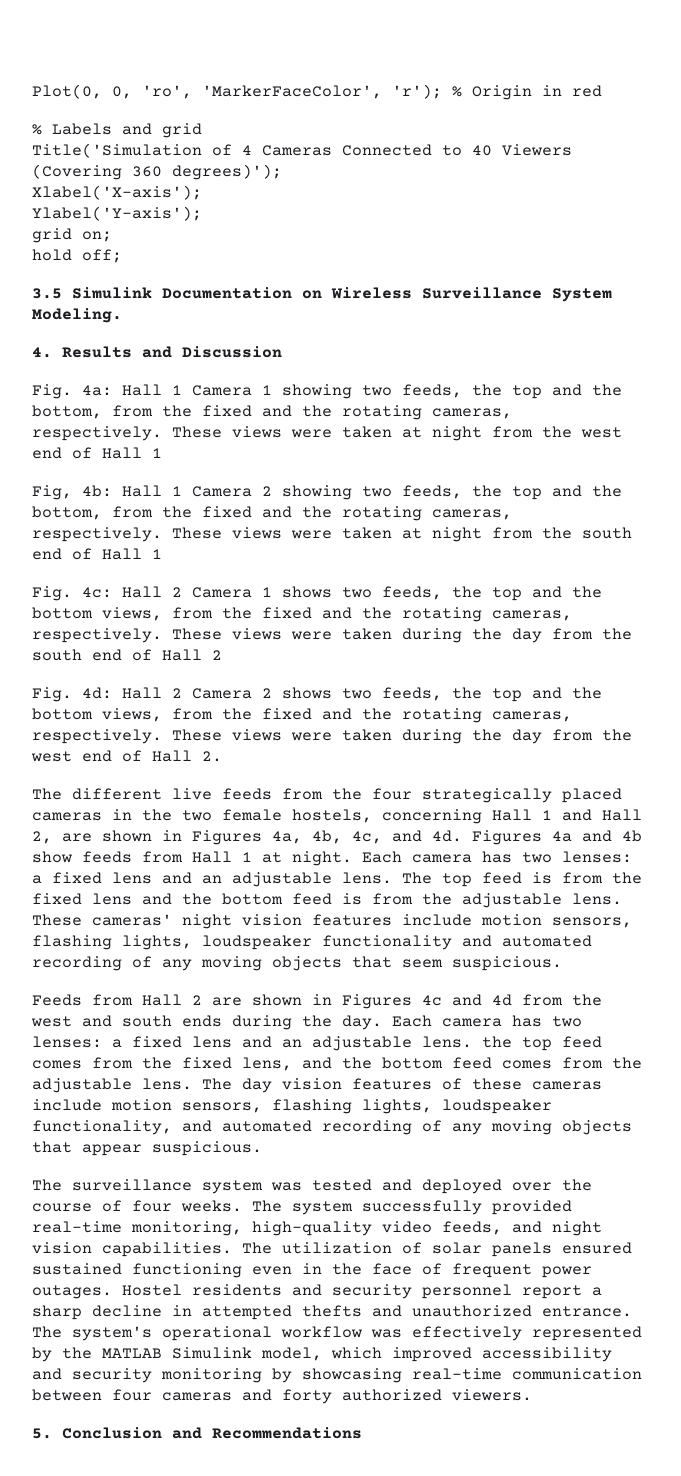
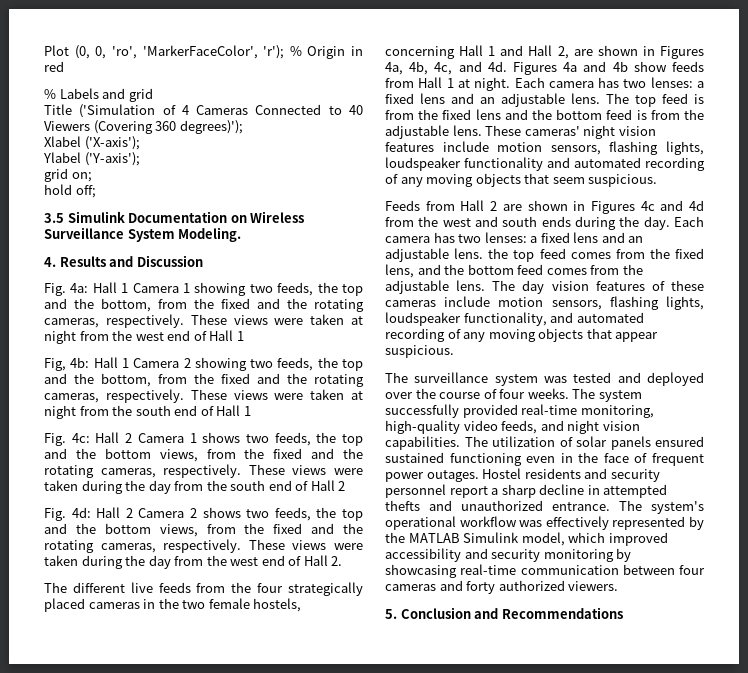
- Plot(0, 0, 'ro', 'MarkerFaceColor', 'r'); % Origin in red
+ Plot (0, 0, 'ro', 'MarkerFaceColor', 'r'); % Origin in red
- Title('Simulation of 4 Cameras Connected to 40 Viewers (Covering 360 degrees)');
+ Title ('Simulation of 4 Cameras Connected to 40 Viewers (Covering 360 degrees)');
- Xlabel('X-axis');
- Ylabel('Y-axis');
+ Xlabel ('X-axis');
+ Ylabel ('Y-axis');

